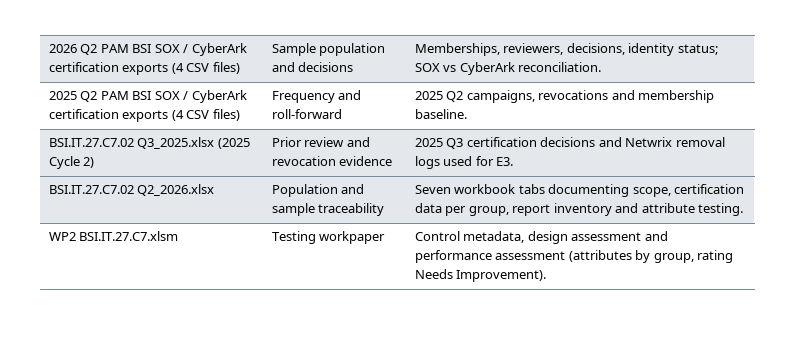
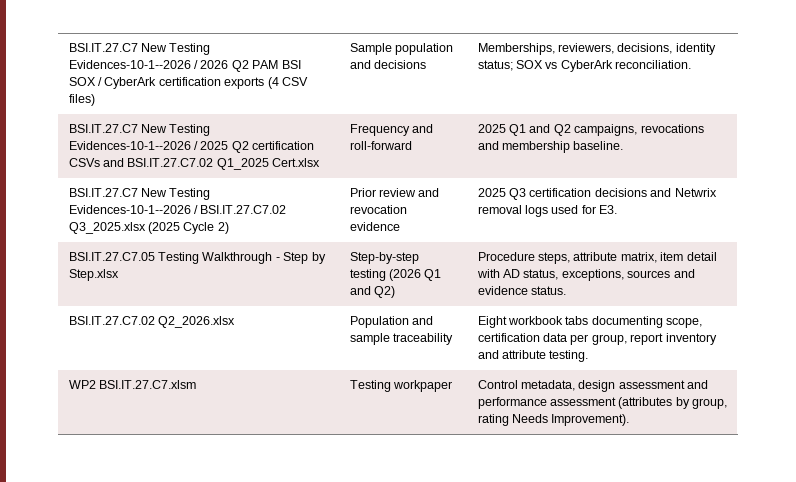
- 2026 Q2 PAM BSI SOX / CyberArk certification exports (4 CSV files) | Sample population and decisions | Memberships, reviewers, decisions, identity status; SOX vs CyberArk reconciliation.
+ BSI.IT.27.C7 New Testing Evidences-10-1--2026 / 2026 Q2 PAM BSI SOX / CyberArk certification exports (4 CSV files) | Sample population and decisions | Memberships, reviewers, decisions, identity status; SOX vs CyberArk reconciliation.
- 2025 Q2 PAM BSI SOX / CyberArk certification exports (4 CSV files) | Frequency and roll-forward | 2025 Q2 campaigns, revocations and membership baseline.
+ BSI.IT.27.C7 New Testing Evidences-10-1--2026 / 2025 Q2 certification CSVs and BSI.IT.27.C7.02 Q1_2025 Cert.xlsx | Frequency and roll-forward | 2025 Q1 and Q2 campaigns, revocations and membership baseline.
- BSI.IT.27.C7.02 Q3_2025.xlsx (2025 Cycle 2) | Prior review and revocation evidence | 2025 Q3 certification decisions and Netwrix removal logs used for E3.
+ BSI.IT.27.C7 New Testing Evidences-10-1--2026 / BSI.IT.27.C7.02 Q3_2025.xlsx (2025 Cycle 2) | Prior review and revocation evidence | 2025 Q3 certification decisions and Netwrix removal logs used for E3.
+ BSI.IT.27.C7.05 Testing Walkthrough - Step by Step.xlsx | Step-by-step testing (2026 Q1 and Q2) | Procedure steps, attribute matrix, item detail with AD status, exceptions, sources and evidence status.
- BSI.IT.27.C7.02 Q2_2026.xlsx | Population and sample traceability | Seven workbook tabs documenting scope, certification data per group, report inventory and attribute testing.
+ BSI.IT.27.C7.02 Q2_2026.xlsx | Population and sample traceability | Eight workbook tabs documenting scope, certification data per group, report inventory and attribute testing.

